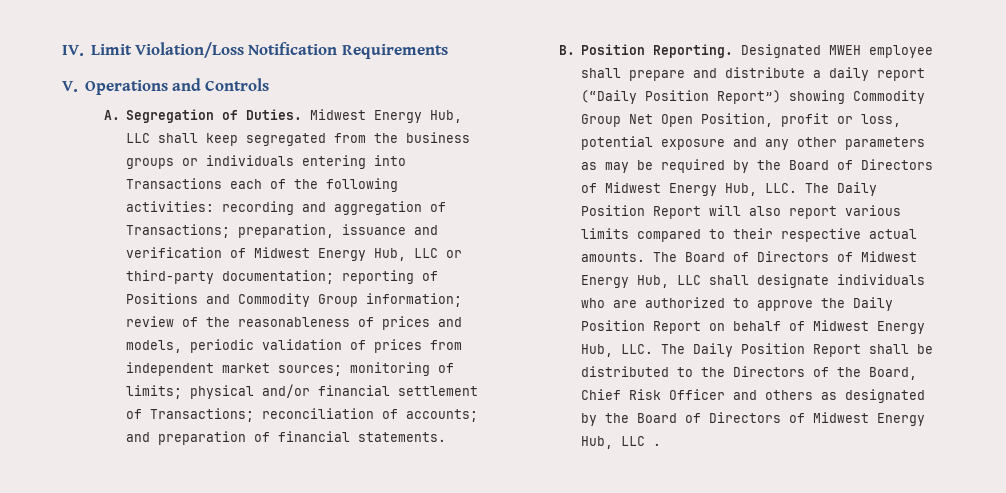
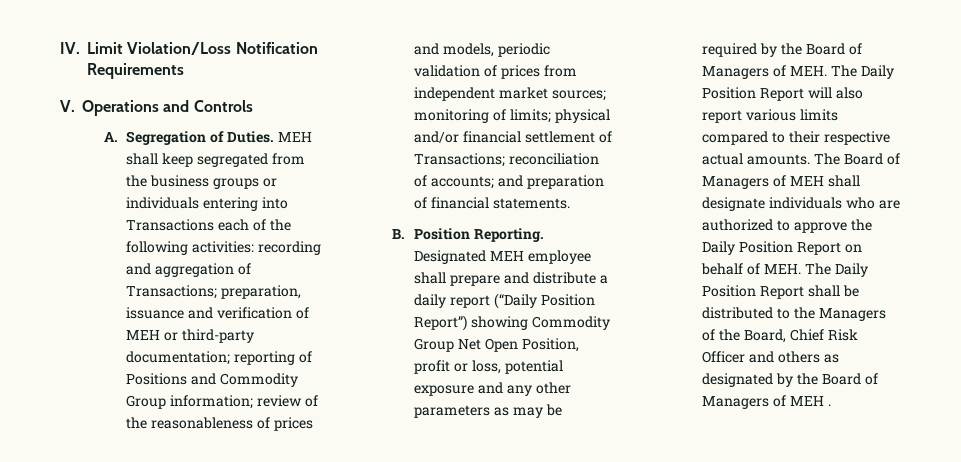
- Midwest Energy Hub, LLC shall keep segregated from the business groups or individuals entering into Transactions each of the following activities:
+ MEH shall keep segregated from the business groups or individuals entering into Transactions each of the following activities:
- preparation, issuance and verification of Midwest Energy Hub, LLC or third-party documentation;
+ preparation, issuance and verification of MEH or third-party documentation;
- Designated MWEH employee shall prepare and distribute a daily report (“Daily Position Report”) showing Commodity Group Net Open Position, profit or loss, potential exposure and any other parameters as may be required by the Board of Directors of Midwest Energy Hub, LLC. The Daily Position Report will also report various limits compared to their respective actual amounts.
+ Designated MEH employee shall prepare and distribute a daily report (“Daily Position Report”) showing Commodity Group Net Open Position, profit or loss, potential exposure and any other parameters as may be required by the Board of Managers of MEH. The Daily Position Report will also report various limits compared to their respective actual amounts.
- The Board of Directors of Midwest Energy Hub, LLC shall designate individuals who are authorized to approve the Daily Position Report on behalf of Midwest Energy Hub, LLC. The Daily Position Report shall be distributed to the Directors of the Board, Chief Risk Officer and others as designated by the Board of Directors of Midwest Energy Hub, LLC .
+ The Board of Managers of MEH shall designate individuals who are authorized to approve the Daily Position Report on behalf of MEH. The Daily Position Report shall be distributed to the Managers of the Board, Chief Risk Officer and others as designated by the Board of Managers of MEH .

